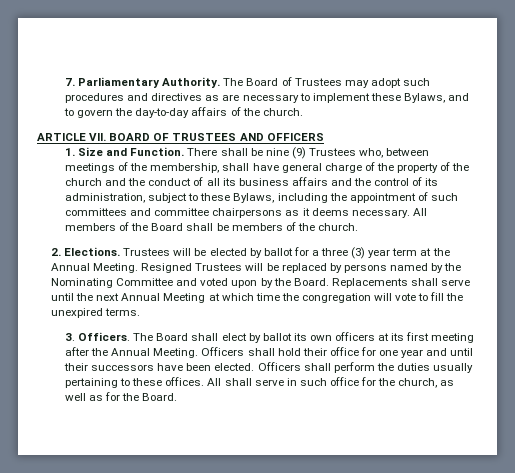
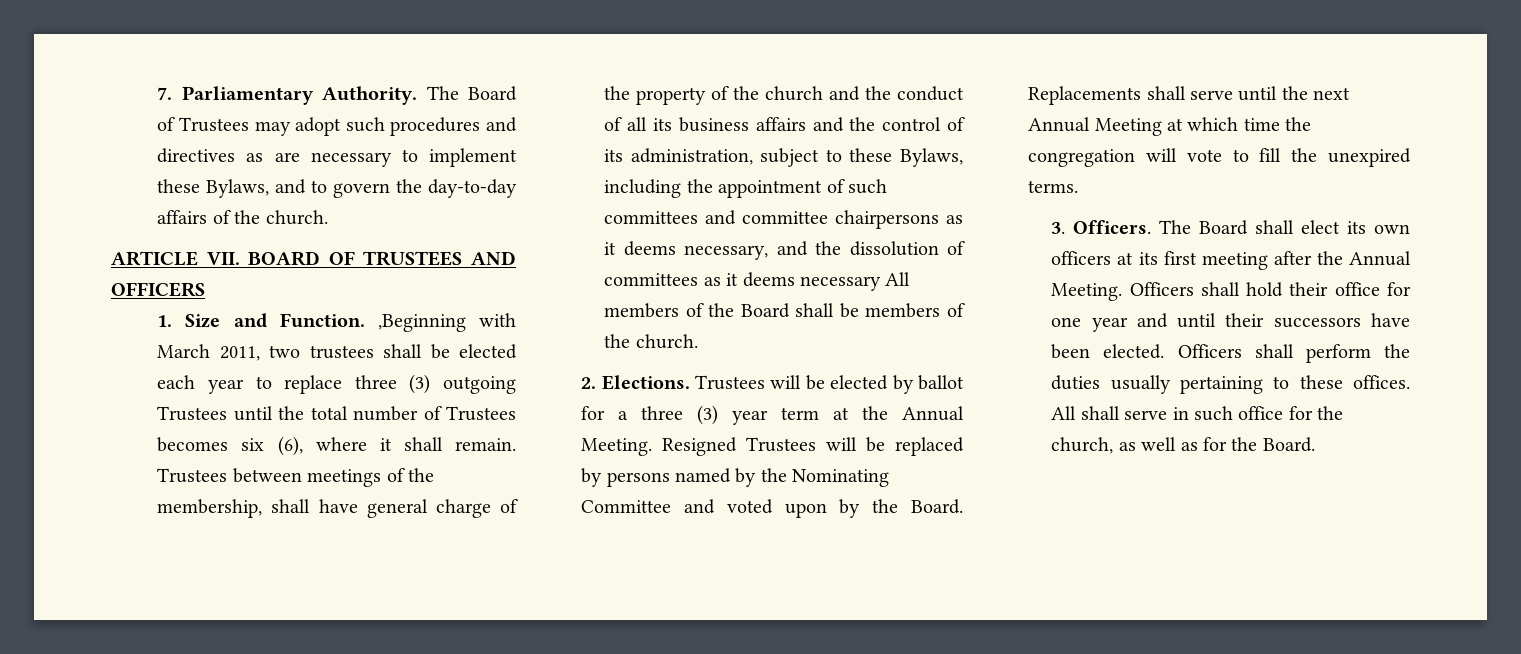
- 1. Size and Function. There shall be nine (9) Trustees who, between meetings of the membership, shall have general charge of the property of the church and the conduct of all its business affairs and the control of its administration, subject to these Bylaws, including the appointment of such committees and committee chairpersons as it deems necessary. All members of the Board shall be members of the church.
+ 1. Size and Function. ,Beginning with March 2011, two trustees shall be elected each year to replace three (3) outgoing Trustees until the total number of Trustees becomes six (6), where it shall remain. Trustees between meetings of the membership, shall have general charge of the property of the church and the conduct of all its business affairs and the control of its administration, subject to these Bylaws, including the appointment of such committees and committee chairpersons as it deems necessary, and the dissolution of committees as it deems necessary All members of the Board shall be members of the church.
- The Board shall elect by ballot its own officers at its first meeting after the Annual Meeting.
+ The Board shall elect its own officers at its first meeting after the Annual Meeting.

